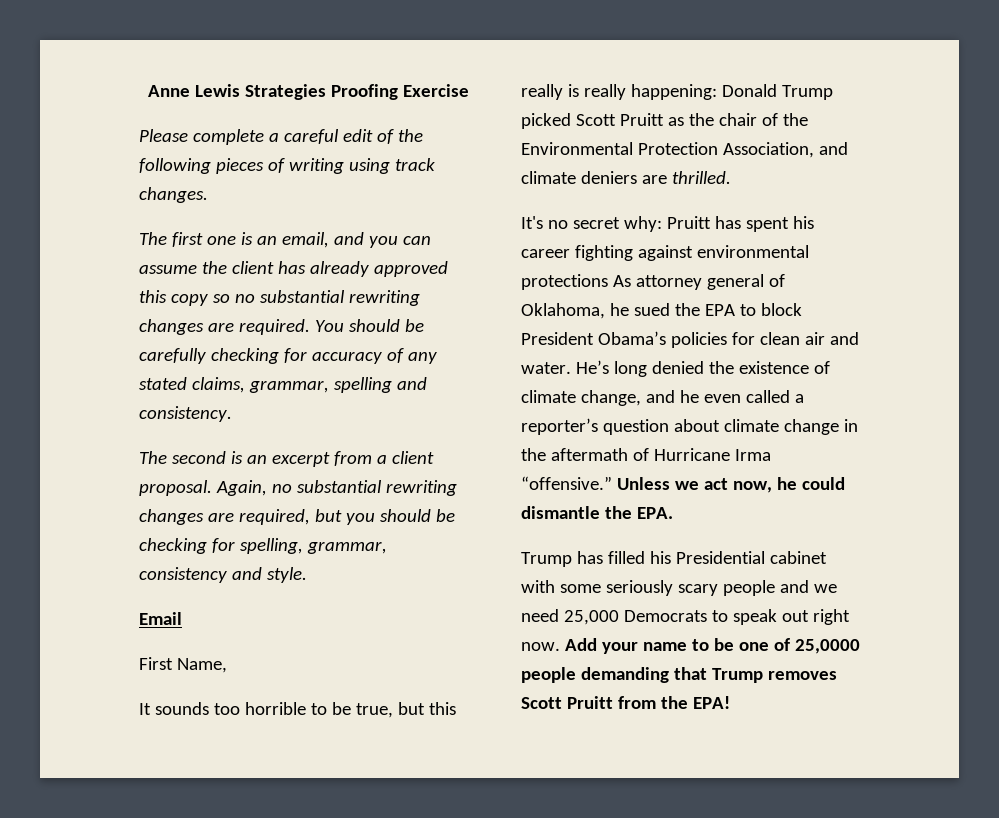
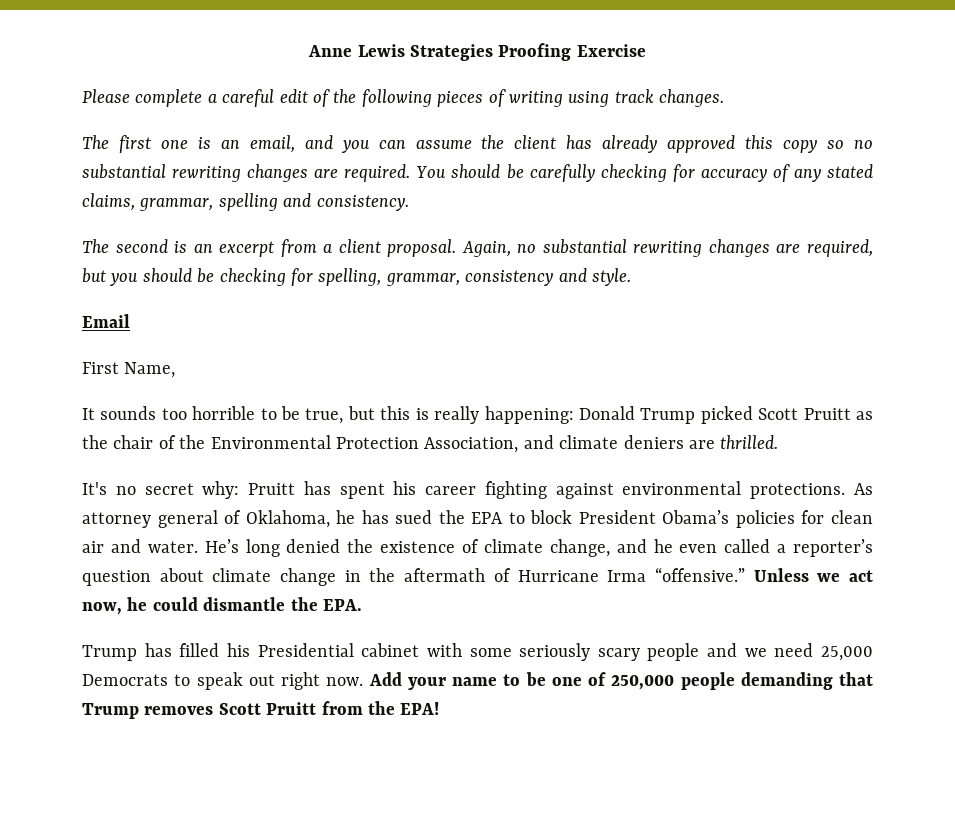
- It sounds too horrible to be true, but this really is really happening: Donald Trump picked Scott Pruitt as the chair of the Environmental Protection Association, and climate deniers are thrilled.
+ It sounds too horrible to be true, but this is really happening: Donald Trump picked Scott Pruitt as the chair of the Environmental Protection Association, and climate deniers are thrilled.
- It's no secret why: Pruitt has spent his career fighting against environmental protections As attorney general of Oklahoma, he sued the EPA to block President Obama’s policies for clean air and water.
+ It's no secret why: Pruitt has spent his career fighting against environmental protections. As attorney general of Oklahoma, he has sued the EPA to block President Obama’s policies for clean air and water.
- Add your name to be one of 25,0000 people demanding that Trump removes Scott Pruitt from the EPA!
+ Add your name to be one of 250,000 people demanding that Trump removes Scott Pruitt from the EPA!

